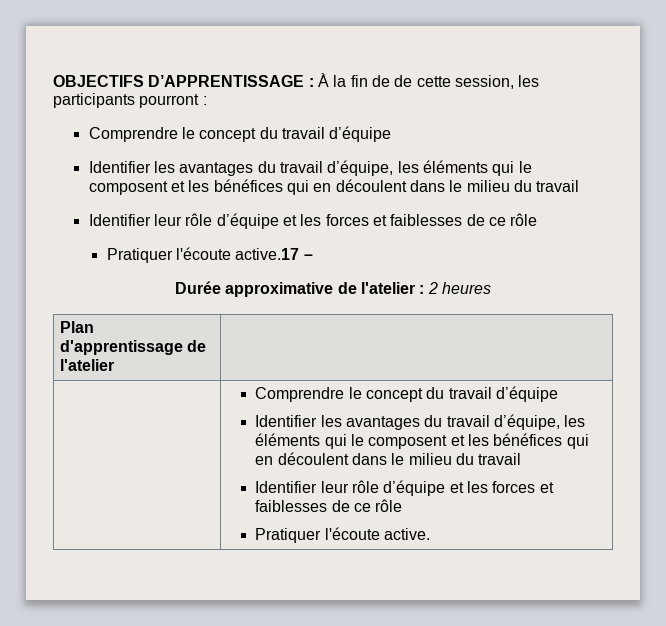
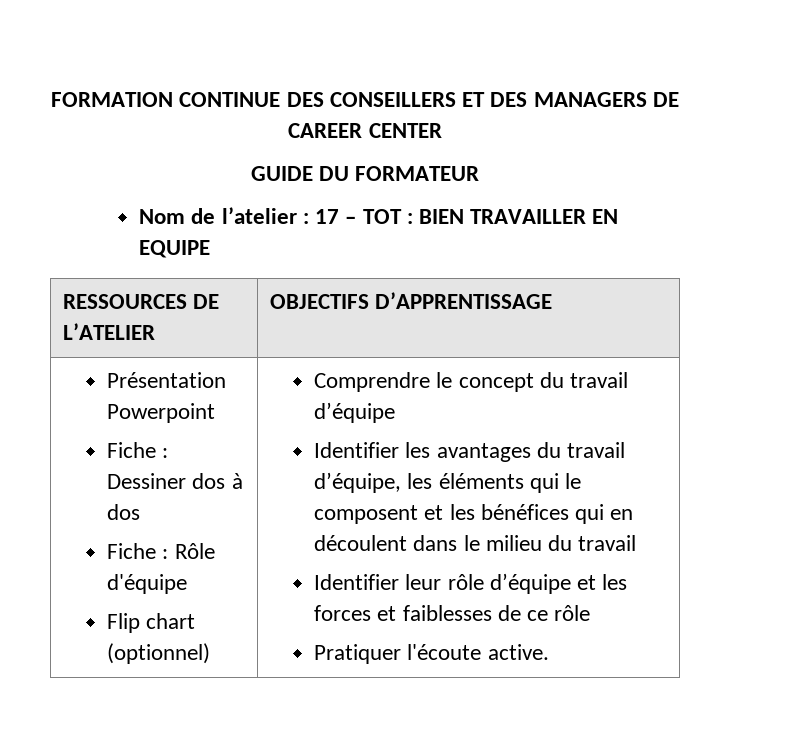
- OBJECTIFS D’APPRENTISSAGE : À la fin de de cette session, les participants pourront :
- Comprendre le concept du travail d’équipe
- Identifier les avantages du travail d’équipe, les éléments qui le composent et les bénéfices qui en découlent dans le milieu du travail
- Identifier leur rôle d’équipe et les forces et faiblesses de ce rôle
- Pratiquer l'écoute active.17 –
- Durée approximative de l'atelier : 2 heures
- Plan d'apprentissage de l'atelier |
+ FORMATION CONTINUE DES CONSEILLERS ET DES MANAGERS DE CAREER CENTER
+ GUIDE DU FORMATEUR
+ Nom de l’atelier : 17 – TOT : BIEN TRAVAILLER EN EQUIPE
+ RESSOURCES DE L’ATELIER | OBJECTIFS D’APPRENTISSAGE
+ Présentation Powerpoint
+ Fiche : Dessiner dos à dos
+ Fiche : Rôle d'équipe
+ Flip chart (optionnel)

